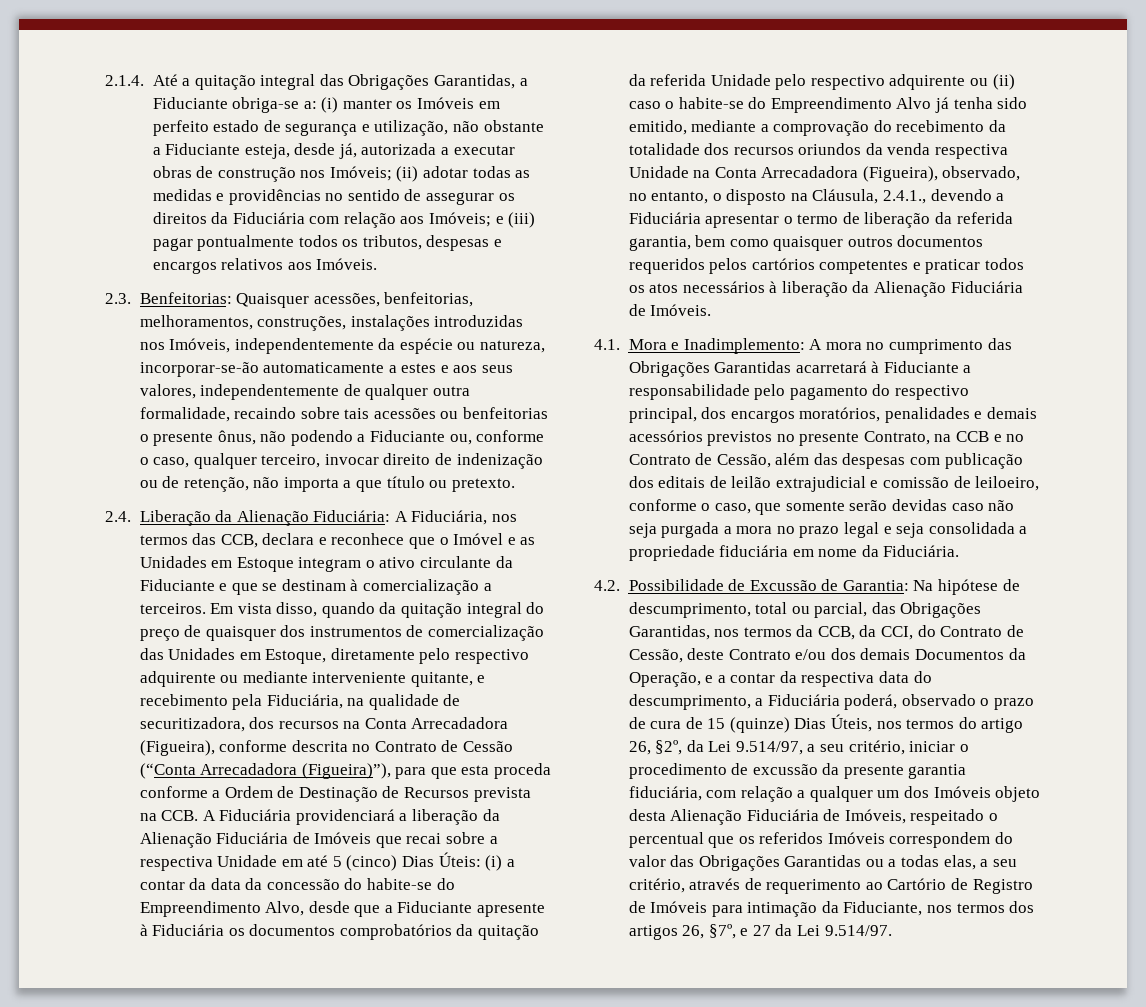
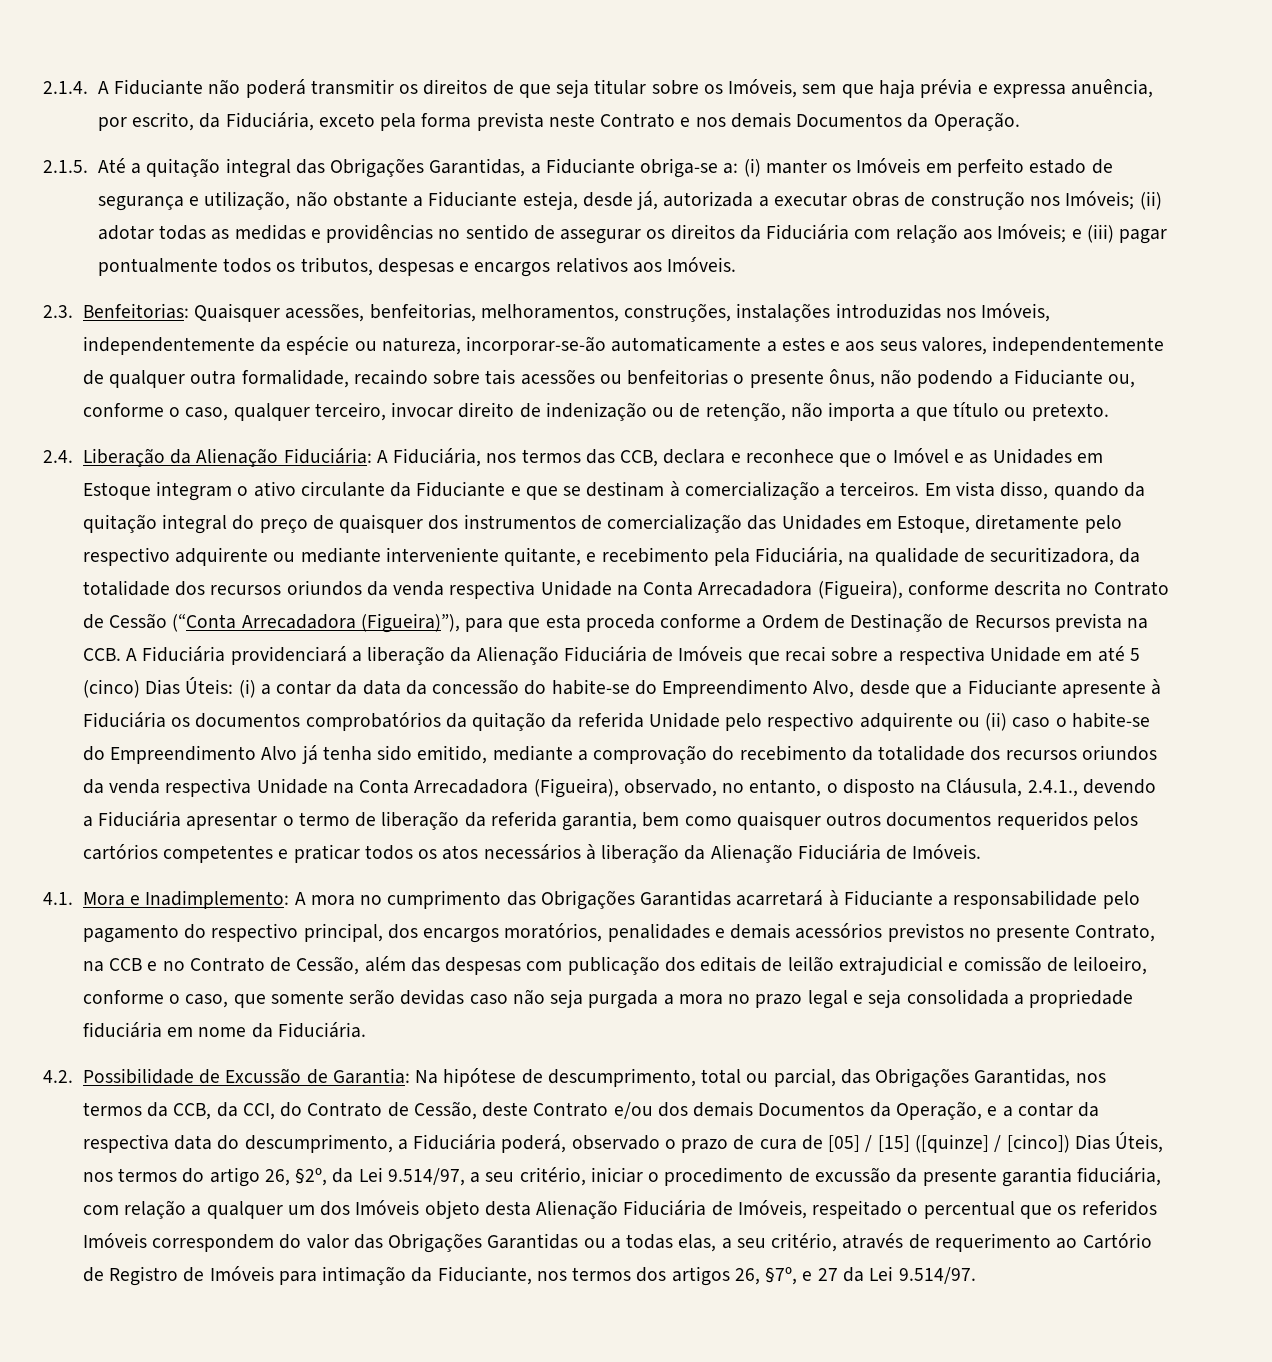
- 2.1.4. Até a quitação integral das Obrigações Garantidas, a Fiduciante obriga-se a:
+ 2.1.4. A Fiduciante não poderá transmitir os direitos de que seja titular sobre os Imóveis, sem que haja prévia e expressa anuência, por escrito, da Fiduciária, exceto pela forma prevista neste Contrato e nos demais Documentos da Operação.
+ 2.1.5. Até a quitação integral das Obrigações Garantidas, a Fiduciante obriga-se a:
- Em vista disso, quando da quitação integral do preço de quaisquer dos instrumentos de comercialização das Unidades em Estoque, diretamente pelo respectivo adquirente ou mediante interveniente quitante, e recebimento pela Fiduciária, na qualidade de securitizadora, dos recursos na Conta Arrecadadora (Figueira), conforme descrita no Contrato de Cessão (“Conta Arrecadadora (Figueira)”), para que esta proceda conforme a Ordem de Destinação de Recursos prevista na CCB. A Fiduciária providenciará a liberação da Alienação Fiduciária de Imóveis que recai sobre a respectiva Unidade em até 5 (cinco) Dias Úteis:
+ Em vista disso, quando da quitação integral do preço de quaisquer dos instrumentos de comercialização das Unidades em Estoque, diretamente pelo respectivo adquirente ou mediante interveniente quitante, e recebimento pela Fiduciária, na qualidade de securitizadora, da totalidade dos recursos oriundos da venda respectiva Unidade na Conta Arrecadadora (Figueira), conforme descrita no Contrato de Cessão (“Conta Arrecadadora (Figueira)”), para que esta proceda conforme a Ordem de Destinação de Recursos prevista na CCB. A Fiduciária providenciará a liberação da Alienação Fiduciária de Imóveis que recai sobre a respectiva Unidade em até 5 (cinco) Dias Úteis:
- Na hipótese de descumprimento, total ou parcial, das Obrigações Garantidas, nos termos da CCB, da CCI, do Contrato de Cessão, deste Contrato e/ou dos demais Documentos da Operação, e a contar da respectiva data do descumprimento, a Fiduciária poderá, observado o prazo de cura de 15 (quinze) Dias Úteis, nos termos do artigo 26, §2º, da Lei 9.514/97, a seu critério, iniciar o procedimento de excussão da presente garantia fiduciária, com relação a qualquer um dos Imóveis objeto desta Alienação Fiduciária de Imóveis, respeitado o percentual que os referidos Imóveis correspondem do valor das Obrigações Garantidas ou a todas elas, a seu critério, através de requerimento ao Cartório de Registro de Imóveis para intimação da Fiduciante, nos termos dos artigos 26, §7º, e 27 da Lei 9.514/97.
+ Na hipótese de descumprimento, total ou parcial, das Obrigações Garantidas, nos termos da CCB, da CCI, do Contrato de Cessão, deste Contrato e/ou dos demais Documentos da Operação, e a contar da respectiva data do descumprimento, a Fiduciária poderá, observado o prazo de cura de [05] / [15] ([quinze] / [cinco]) Dias Úteis, nos termos do artigo 26, §2º, da Lei 9.514/97, a seu critério, iniciar o procedimento de excussão da presente garantia fiduciária, com relação a qualquer um dos Imóveis objeto desta Alienação Fiduciária de Imóveis, respeitado o percentual que os referidos Imóveis correspondem do valor das Obrigações Garantidas ou a todas elas, a seu critério, através de requerimento ao Cartório de Registro de Imóveis para intimação da Fiduciante, nos termos dos artigos 26, §7º, e 27 da Lei 9.514/97.

